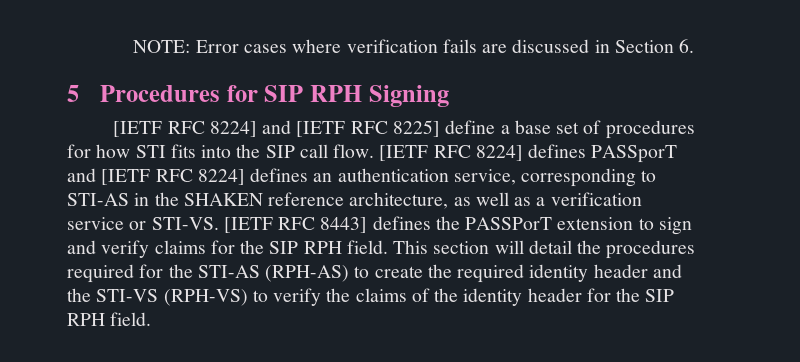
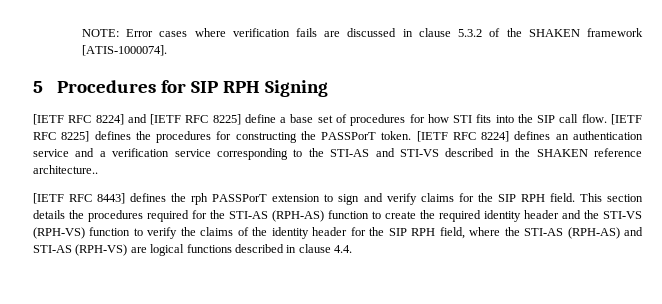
- NOTE: Error cases where verification fails are discussed in Section 6.
+ NOTE: Error cases where verification fails are discussed in clause 5.3.2 of the SHAKEN framework [ATIS-1000074].
- [IETF RFC 8224] defines PASSporT and [IETF RFC 8224] defines an authentication service, corresponding to STI-AS in the SHAKEN reference architecture, as well as a verification service or STI-VS. [IETF RFC 8443] defines the PASSPorT extension to sign and verify claims for the SIP RPH field.
+ [IETF RFC 8225] defines the procedures for constructing the PASSPorT token. [IETF RFC 8224] defines an authentication service and a verification service corresponding to the STI-AS and STI-VS described in the SHAKEN reference architecture..
+ [IETF RFC 8443] defines the rph PASSPorT extension to sign and verify claims for the SIP RPH field.
- This section will detail the procedures required for the STI-AS (RPH-AS) to create the required identity header and the STI-VS (RPH-VS) to verify the claims of the identity header for the SIP RPH field.
+ This section details the procedures required for the STI-AS (RPH-AS) function to create the required identity header and the STI-VS (RPH-VS) function to verify the claims of the identity header for the SIP RPH field, where the STI-AS (RPH-AS) and STI-AS (RPH-VS) are logical functions described in clause 4.4.

